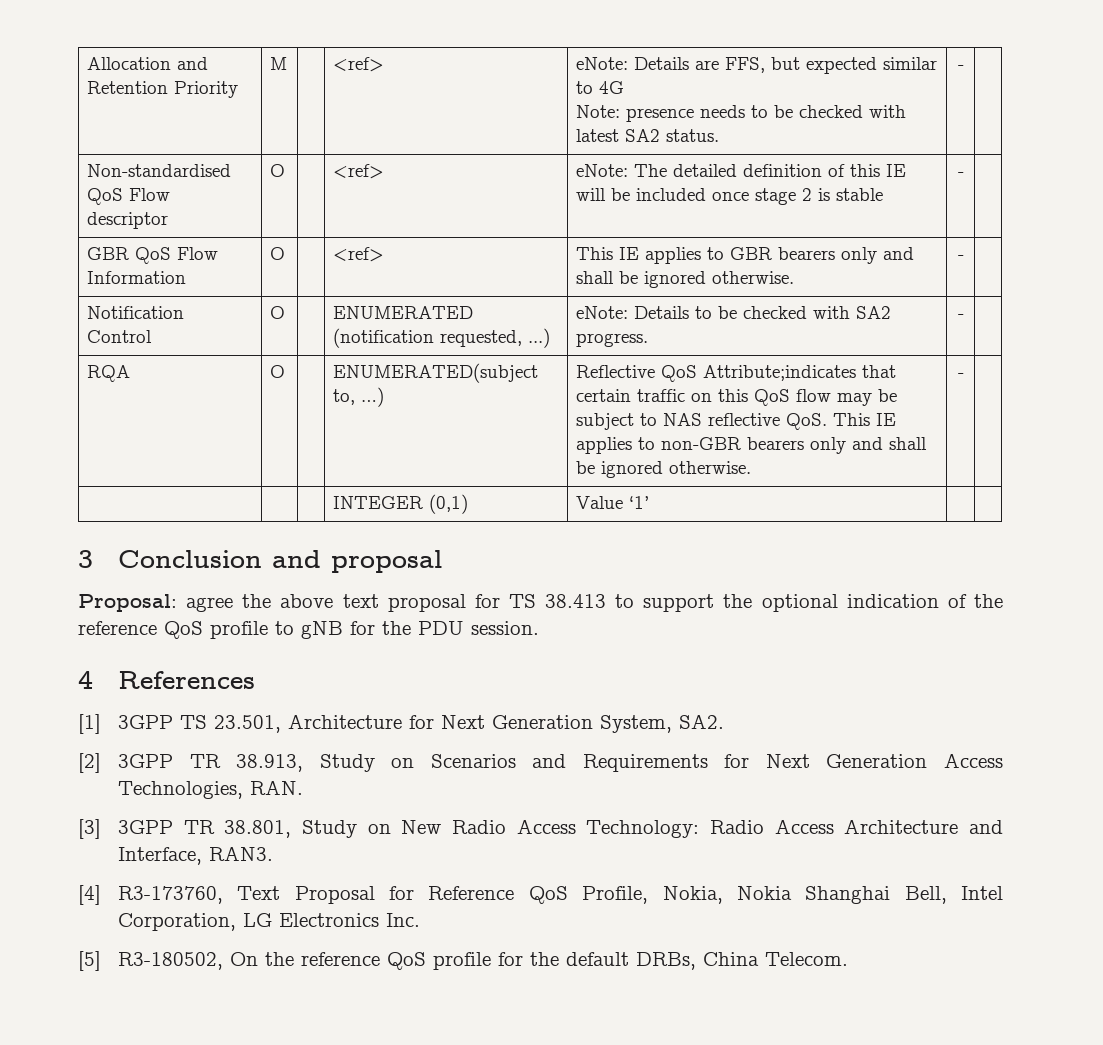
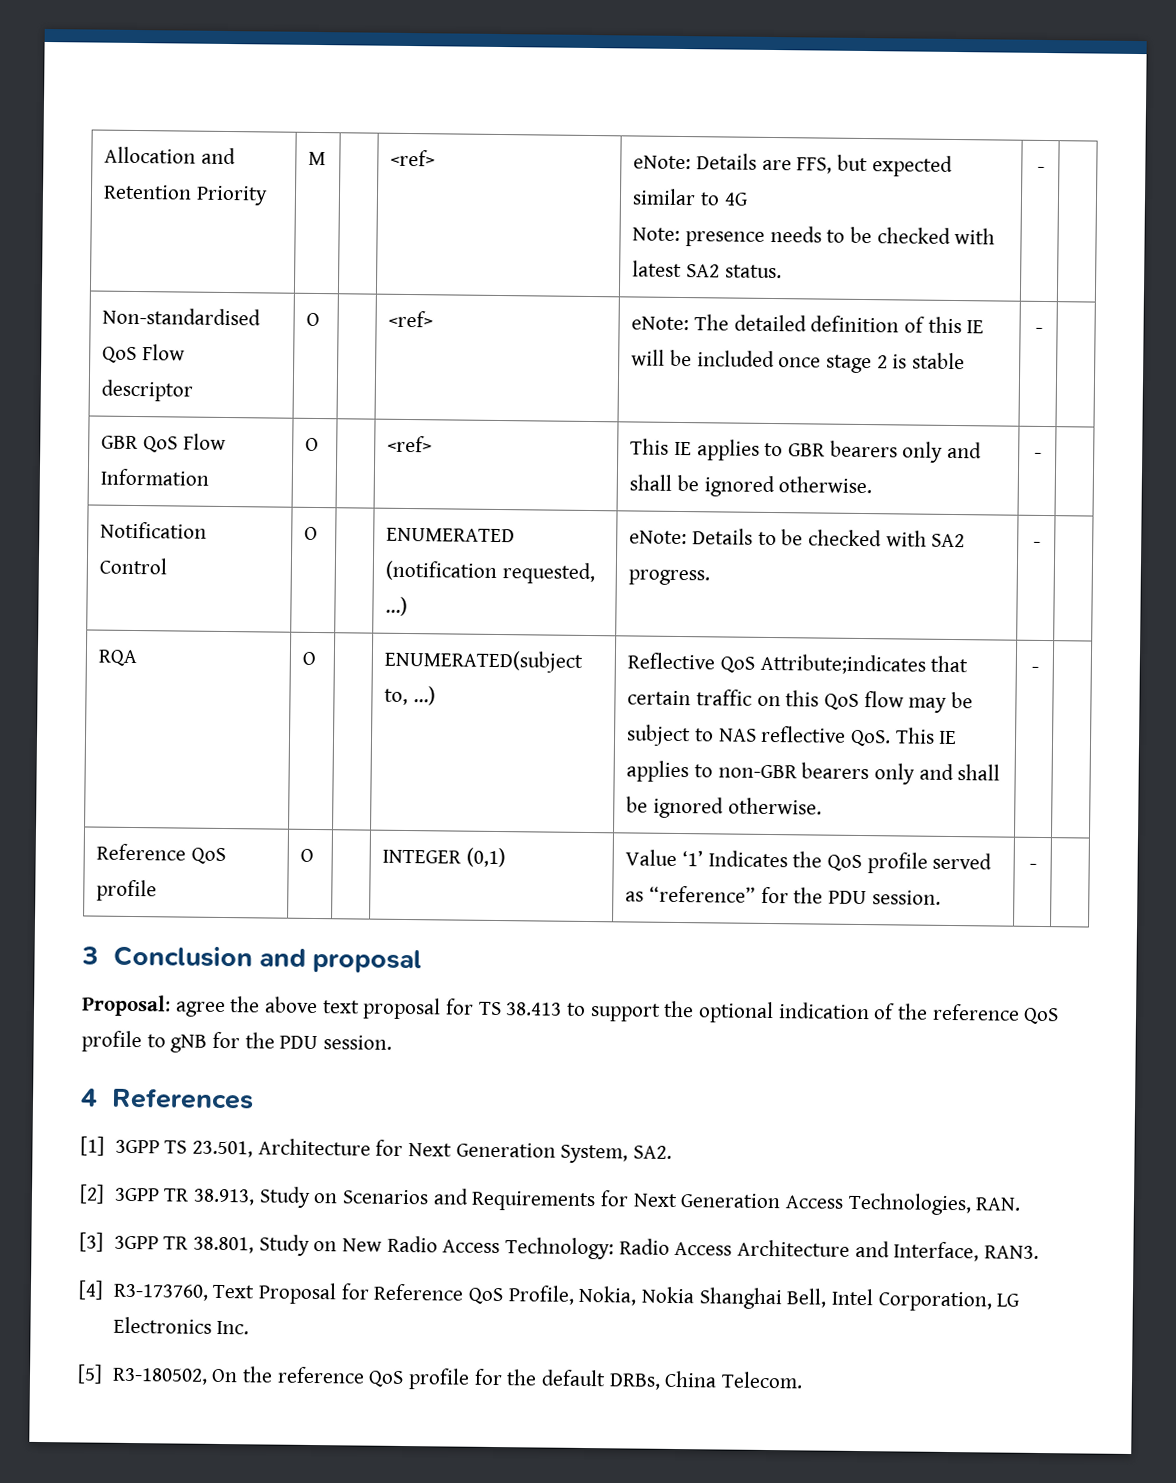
- | | | INTEGER (0,1) | Value ‘1’ | |
+ Reference QoS profile | O | | INTEGER (0,1) | Value ‘1’ Indicates the QoS profile served as “reference” for the PDU session. | - |

